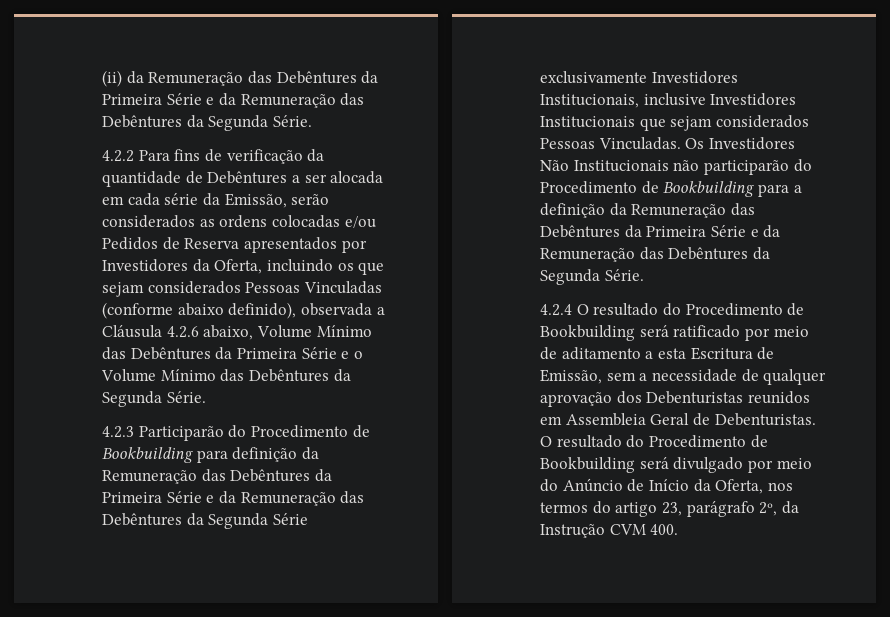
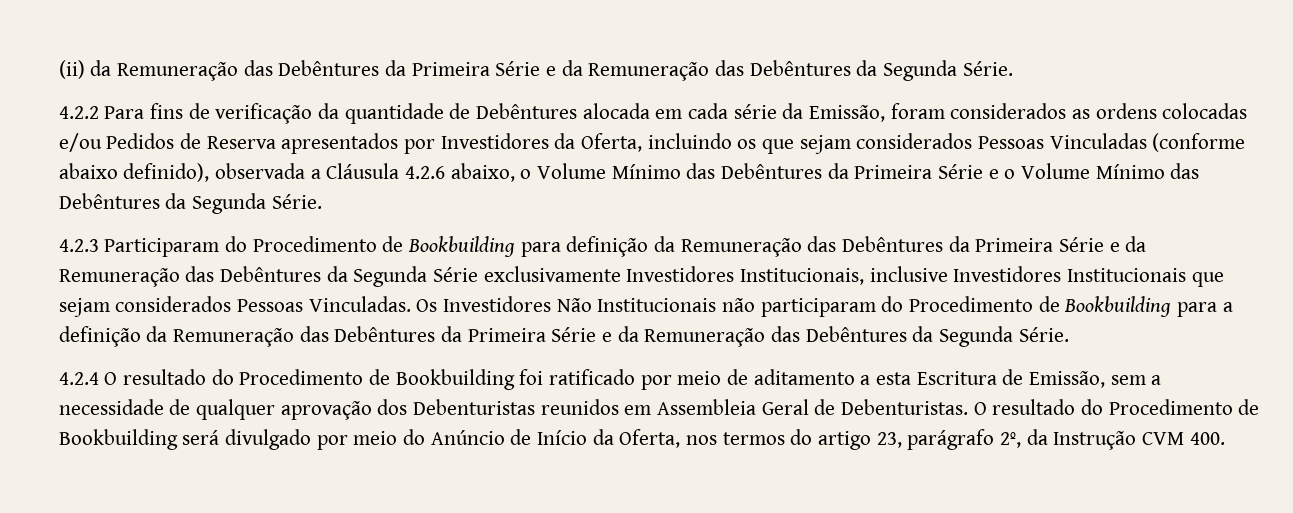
- 4.2.2 Para fins de verificação da quantidade de Debêntures a ser alocada em cada série da Emissão, serão considerados as ordens colocadas e/ou Pedidos de Reserva apresentados por Investidores da Oferta, incluindo os que sejam considerados Pessoas Vinculadas (conforme abaixo definido), observada a Cláusula 4.2.6 abaixo, Volume Mínimo das Debêntures da Primeira Série e o Volume Mínimo das Debêntures da Segunda Série.
+ 4.2.2 Para fins de verificação da quantidade de Debêntures alocada em cada série da Emissão, foram considerados as ordens colocadas e/ou Pedidos de Reserva apresentados por Investidores da Oferta, incluindo os que sejam considerados Pessoas Vinculadas (conforme abaixo definido), observada a Cláusula 4.2.6 abaixo, o Volume Mínimo das Debêntures da Primeira Série e o Volume Mínimo das Debêntures da Segunda Série.
- 4.2.3 Participarão do Procedimento de Bookbuilding para definição da Remuneração das Debêntures da Primeira Série e da Remuneração das Debêntures da Segunda Série exclusivamente Investidores Institucionais, inclusive Investidores Institucionais que sejam considerados Pessoas Vinculadas.
+ 4.2.3 Participaram do Procedimento de Bookbuilding para definição da Remuneração das Debêntures da Primeira Série e da Remuneração das Debêntures da Segunda Série exclusivamente Investidores Institucionais, inclusive Investidores Institucionais que sejam considerados Pessoas Vinculadas.
- Os Investidores Não Institucionais não participarão do Procedimento de Bookbuilding para a definição da Remuneração das Debêntures da Primeira Série e da Remuneração das Debêntures da Segunda Série.
+ Os Investidores Não Institucionais não participaram do Procedimento de Bookbuilding para a definição da Remuneração das Debêntures da Primeira Série e da Remuneração das Debêntures da Segunda Série.
- 4.2.4 O resultado do Procedimento de Bookbuilding será ratificado por meio de aditamento a esta Escritura de Emissão, sem a necessidade de qualquer aprovação dos Debenturistas reunidos em Assembleia Geral de Debenturistas.
+ 4.2.4 O resultado do Procedimento de Bookbuilding foi ratificado por meio de aditamento a esta Escritura de Emissão, sem a necessidade de qualquer aprovação dos Debenturistas reunidos em Assembleia Geral de Debenturistas.

